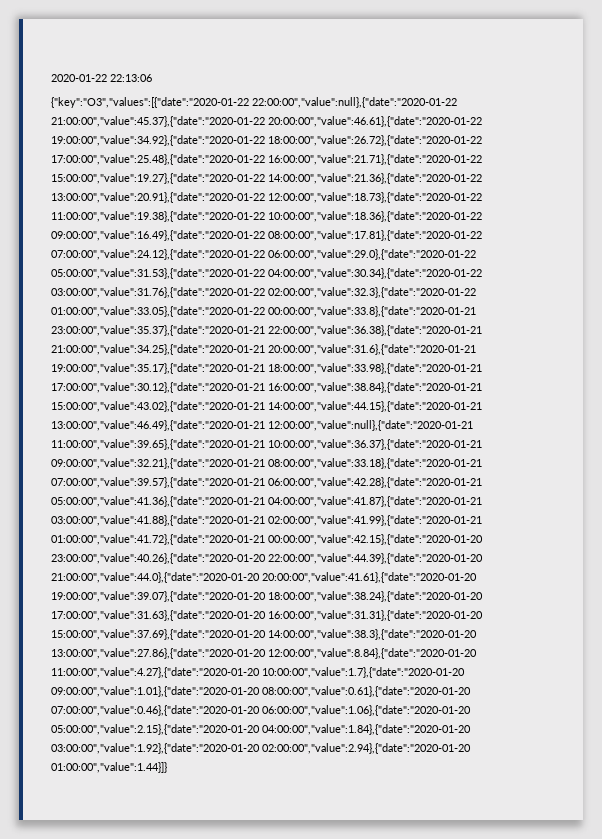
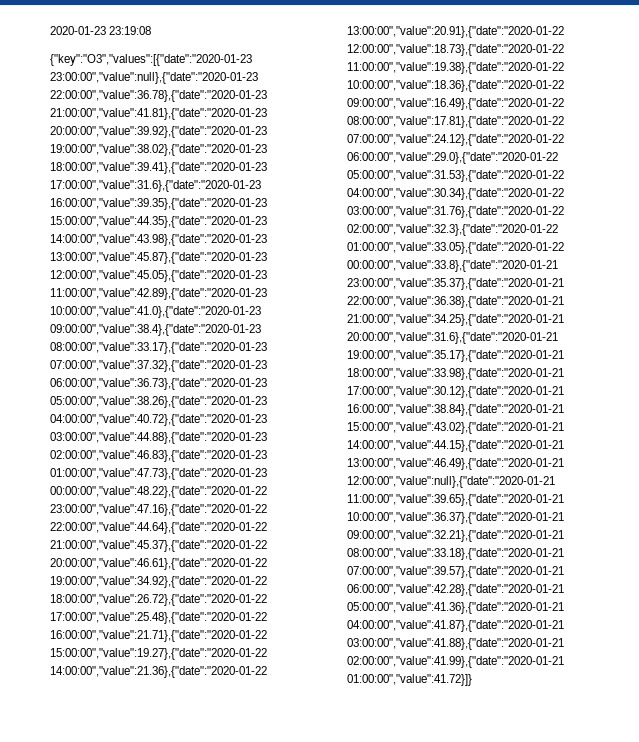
- 2020-01-22 22:13:06
- {"key":"O3","values":[{"date":"2020-01-22 22:00:00","value":null},{"date":"2020-01-22 21:00:00","value":45.37},{"date":"2020-01-22 20:00:00","value":46.61},{"date":"2020-01-22 19:00:00","value":34.92},{"date":"2020-01-22 18:00:00","value":26.72},{"date":"2020-01-22 17:00:00","value":25.48},{"date":"2020-01-22 16:00:00","value":21.71},{"date":"2020-01-22 15:00:00","value":19.27},{"date":"2020-01-22 14:00:00","value":21.36},{"date":"2020-01-22 13:00:00","value":20.91},{"date":"2020-01-22 12:00:00","value":18.73},{"date":"2020-01-22 11:00:00","value":19.38},{"date":"2020-01-22 10:00:00","value":18.36},{"date":"2020-01-22 09:00:00","value":16.49},{"date":"2020-01-22 08:00:00","value":17.81},{"date":"2020-01-22 07:00:00","value":24.12},{"date":"2020-01-22 06:00:00","value":29.0},{"date":"2020-01-22 05:00:00","value":31.53},{"date":"2020-01-22 04:00:00","value":30.34},{"date":"2020-01-22 03:00:00","value":31.76},{"date":"2020-01-22 02:00:00","value":32.3},{"date":"2020-01-22 01:00:00","value":33.05},{"date":"2020-01-22 00:00:00","value":33.8},{"date":"2020-01-21 23:00:00","value":35.37},{"date":"2020-01-21 22:00:00","value":36.38},{"date":"2020-01-21 21:00:00","value":34.25},{"date":"2020-01-21 20:00:00","value":31.6},{"date":"2020-01-21 19:00:00","value":35.17},{"date":"2020-01-21 18:00:00","value":33.98},{"date":"2020-01-21 17:00:00","value":30.12},{"date":"2020-01-21 16:00:00","value":38.84},{"date":"2020-01-21 15:00:00","value":43.02},{"date":"2020-01-21 14:00:00","value":44.15},{"date":"2020-01-21 13:00:00","value":46.49},{"date":"2020-01-21 12:00:00","value":null},{"date":"2020-01-21 11:00:00","value":39.65},{"date":"2020-01-21 10:00:00","value":36.37},{"date":"2020-01-21 09:00:00","value":32.21},{"date":"2020-01-21 08:00:00","value":33.18},{"date":"2020-01-21 07:00:00","value":39.57},{"date":"2020-01-21 06:00:00","value":42.28},{"date":"2020-01-21 05:00:00","value":41.36},{"date":"2020-01-21 04:00:00","value":41.87},{"date":"2020-01-21 03:00:00","value":41.88},{"date":"2020-01-21 02:00:00","value":41.99},{"date":"2020-01-21 01:00:00","value":41.72},{"date":"2020-01-21 00:00:00","value":42.15},{"date":"2020-01-20 23:00:00","value":40.26},{"date":"2020-01-20 22:00:00","value":44.39},{"date":"2020-01-20 21:00:00","value":44.0},{"date":"2020-01-20 20:00:00","value":41.61},{"date":"2020-01-20 19:00:00","value":39.07},{"date":"2020-01-20 18:00:00","value":38.24},{"date":"2020-01-20 17:00:00","value":31.63},{"date":"2020-01-20 16:00:00","value":31.31},{"date":"2020-01-20 15:00:00","value":37.69},{"date":"2020-01-20 14:00:00","value":38.3},{"date":"2020-01-20 13:00:00","value":27.86},{"date":"2020-01-20 12:00:00","value":8.84},{"date":"2020-01-20 11:00:00","value":4.27},{"date":"2020-01-20 10:00:00","value":1.7},{"date":"2020-01-20 09:00:00","value":1.01},{"date":"2020-01-20 08:00:00","value":0.61},{"date":"2020-01-20 07:00:00","value":0.46},{"date":"2020-01-20 06:00:00","value":1.06},{"date":"2020-01-20 05:00:00","value":2.15},{"date":"2020-01-20 04:00:00","value":1.84},{"date":"2020-01-20 03:00:00","value":1.92},{"date":"2020-01-20 02:00:00","value":2.94},{"date":"2020-01-20 01:00:00","value":1.44}]}
+ 2020-01-23 23:19:08
+ {"key":"O3","values":[{"date":"2020-01-23 23:00:00","value":null},{"date":"2020-01-23 22:00:00","value":36.78},{"date":"2020-01-23 21:00:00","value":41.81},{"date":"2020-01-23 20:00:00","value":39.92},{"date":"2020-01-23 19:00:00","value":38.02},{"date":"2020-01-23 18:00:00","value":39.41},{"date":"2020-01-23 17:00:00","value":31.6},{"date":"2020-01-23 16:00:00","value":39.35},{"date":"2020-01-23 15:00:00","value":44.35},{"date":"2020-01-23 14:00:00","value":43.98},{"date":"2020-01-23 13:00:00","value":45.87},{"date":"2020-01-23 12:00:00","value":45.05},{"date":"2020-01-23 11:00:00","value":42.89},{"date":"2020-01-23 10:00:00","value":41.0},{"date":"2020-01-23 09:00:00","value":38.4},{"date":"2020-01-23 08:00:00","value":33.17},{"date":"2020-01-23 07:00:00","value":37.32},{"date":"2020-01-23 06:00:00","value":36.73},{"date":"2020-01-23 05:00:00","value":38.26},{"date":"2020-01-23 04:00:00","value":40.72},{"date":"2020-01-23 03:00:00","value":44.88},{"date":"2020-01-23 02:00:00","value":46.83},{"date":"2020-01-23 01:00:00","value":47.73},{"date":"2020-01-23 00:00:00","value":48.22},{"date":"2020-01-22 23:00:00","value":47.16},{"date":"2020-01-22 22:00:00","value":44.64},{"date":"2020-01-22 21:00:00","value":45.37},{"date":"2020-01-22 20:00:00","value":46.61},{"date":"2020-01-22 19:00:00","value":34.92},{"date":"2020-01-22 18:00:00","value":26.72},{"date":"2020-01-22 17:00:00","value":25.48},{"date":"2020-01-22 16:00:00","value":21.71},{"date":"2020-01-22 15:00:00","value":19.27},{"date":"2020-01-22 14:00:00","value":21.36},{"date":"2020-01-22 13:00:00","value":20.91},{"date":"2020-01-22 12:00:00","value":18.73},{"date":"2020-01-22 11:00:00","value":19.38},{"date":"2020-01-22 10:00:00","value":18.36},{"date":"2020-01-22 09:00:00","value":16.49},{"date":"2020-01-22 08:00:00","value":17.81},{"date":"2020-01-22 07:00:00","value":24.12},{"date":"2020-01-22 06:00:00","value":29.0},{"date":"2020-01-22 05:00:00","value":31.53},{"date":"2020-01-22 04:00:00","value":30.34},{"date":"2020-01-22 03:00:00","value":31.76},{"date":"2020-01-22 02:00:00","value":32.3},{"date":"2020-01-22 01:00:00","value":33.05},{"date":"2020-01-22 00:00:00","value":33.8},{"date":"2020-01-21 23:00:00","value":35.37},{"date":"2020-01-21 22:00:00","value":36.38},{"date":"2020-01-21 21:00:00","value":34.25},{"date":"2020-01-21 20:00:00","value":31.6},{"date":"2020-01-21 19:00:00","value":35.17},{"date":"2020-01-21 18:00:00","value":33.98},{"date":"2020-01-21 17:00:00","value":30.12},{"date":"2020-01-21 16:00:00","value":38.84},{"date":"2020-01-21 15:00:00","value":43.02},{"date":"2020-01-21 14:00:00","value":44.15},{"date":"2020-01-21 13:00:00","value":46.49},{"date":"2020-01-21 12:00:00","value":null},{"date":"2020-01-21 11:00:00","value":39.65},{"date":"2020-01-21 10:00:00","value":36.37},{"date":"2020-01-21 09:00:00","value":32.21},{"date":"2020-01-21 08:00:00","value":33.18},{"date":"2020-01-21 07:00:00","value":39.57},{"date":"2020-01-21 06:00:00","value":42.28},{"date":"2020-01-21 05:00:00","value":41.36},{"date":"2020-01-21 04:00:00","value":41.87},{"date":"2020-01-21 03:00:00","value":41.88},{"date":"2020-01-21 02:00:00","value":41.99},{"date":"2020-01-21 01:00:00","value":41.72}]}

